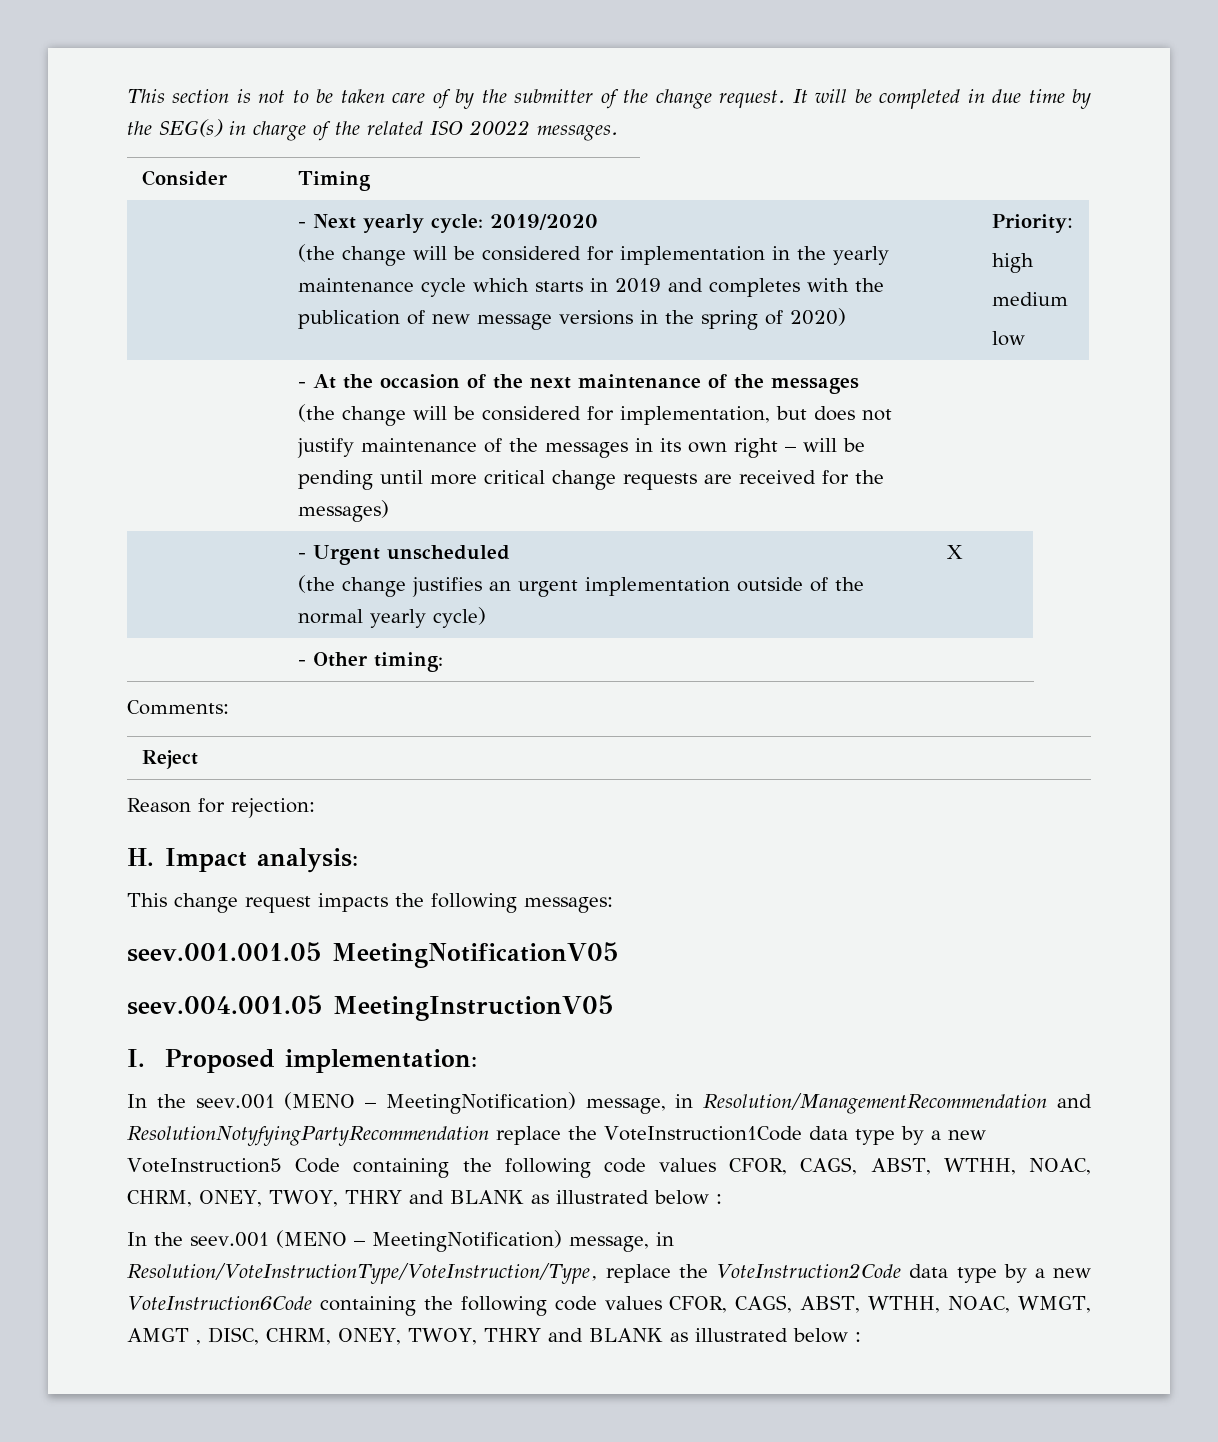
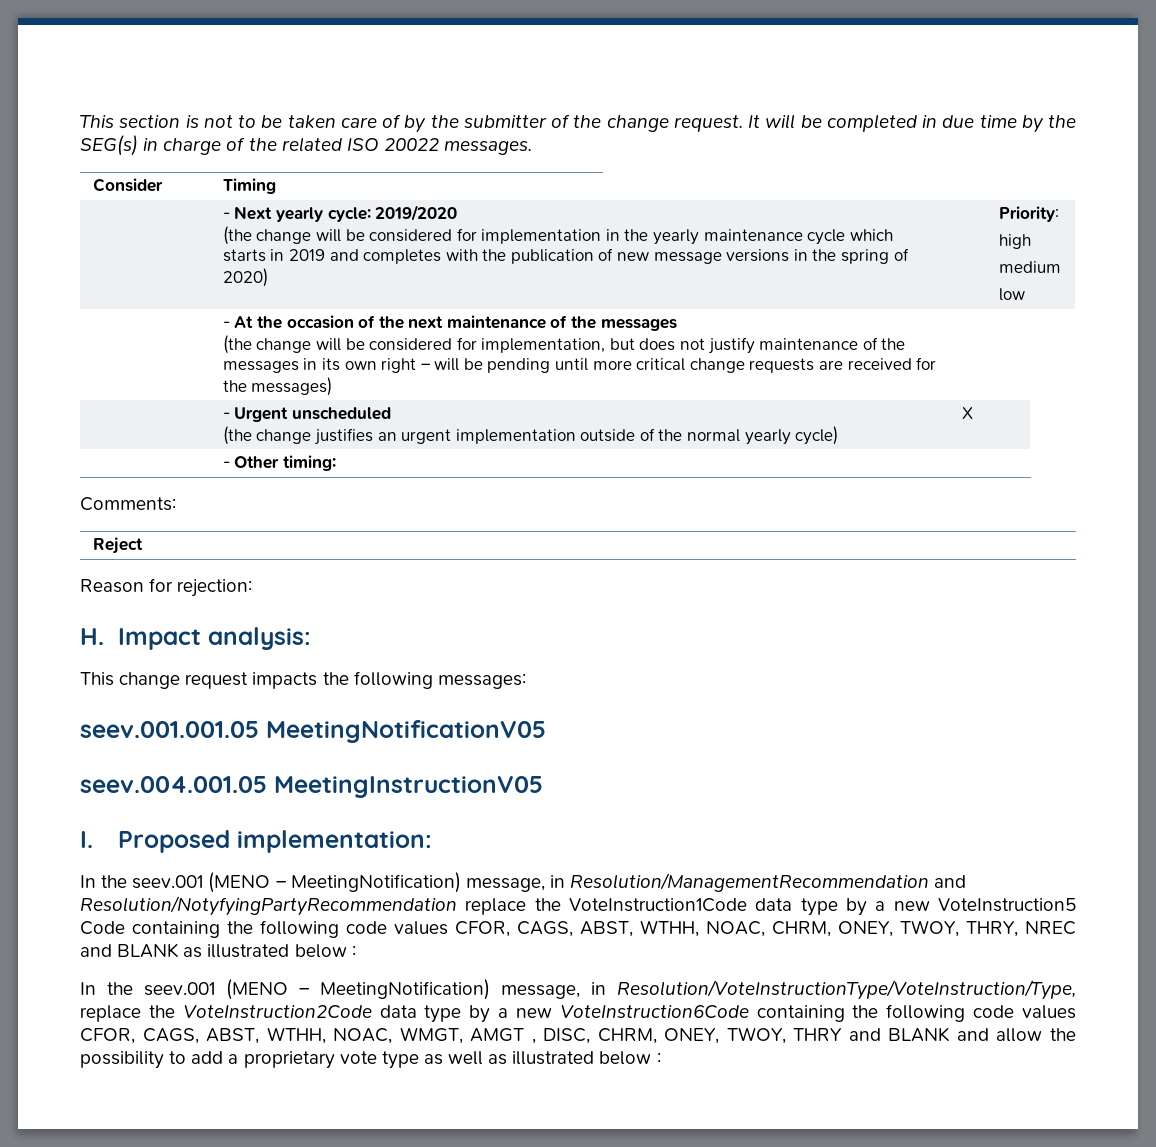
- In the seev.001 (MENO – MeetingNotification) message, in Resolution/ManagementRecommendation and ResolutionNotyfyingPartyRecommendation replace the VoteInstruction1Code data type by a new VoteInstruction5 Code containing the following code values CFOR, CAGS, ABST, WTHH, NOAC, CHRM, ONEY, TWOY, THRY and BLANK as illustrated below :
+ In the seev.001 (MENO – MeetingNotification) message, in Resolution/ManagementRecommendation and Resolution/NotyfyingPartyRecommendation replace the VoteInstruction1Code data type by a new VoteInstruction5 Code containing the following code values CFOR, CAGS, ABST, WTHH, NOAC, CHRM, ONEY, TWOY, THRY, NREC and BLANK as illustrated below :
- In the seev.001 (MENO – MeetingNotification) message, in Resolution/VoteInstructionType/VoteInstruction/Type, replace the VoteInstruction2Code data type by a new VoteInstruction6Code containing the following code values CFOR, CAGS, ABST, WTHH, NOAC, WMGT, AMGT , DISC, CHRM, ONEY, TWOY, THRY and BLANK as illustrated below :
+ In the seev.001 (MENO – MeetingNotification) message, in Resolution/VoteInstructionType/VoteInstruction/Type, replace the VoteInstruction2Code data type by a new VoteInstruction6Code containing the following code values CFOR, CAGS, ABST, WTHH, NOAC, WMGT, AMGT , DISC, CHRM, ONEY, TWOY, THRY and BLANK and allow the possibility to add a proprietary vote type as well as illustrated below :

